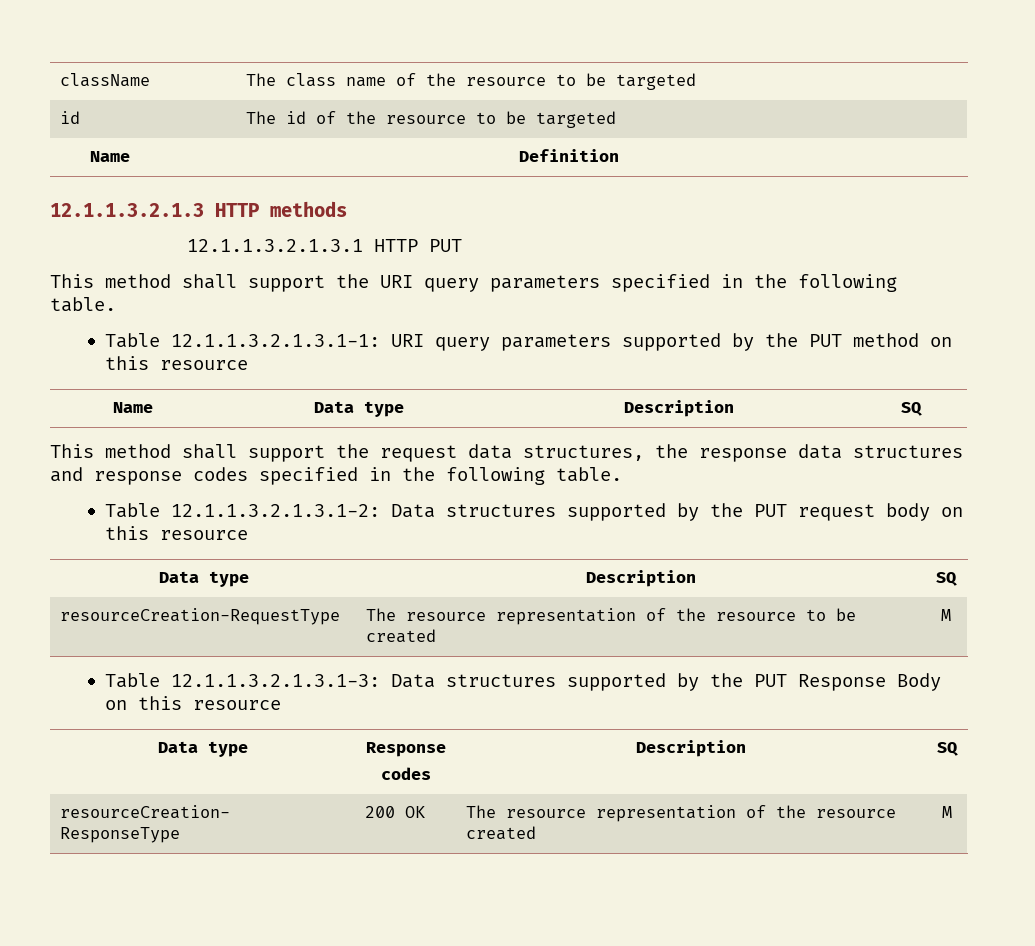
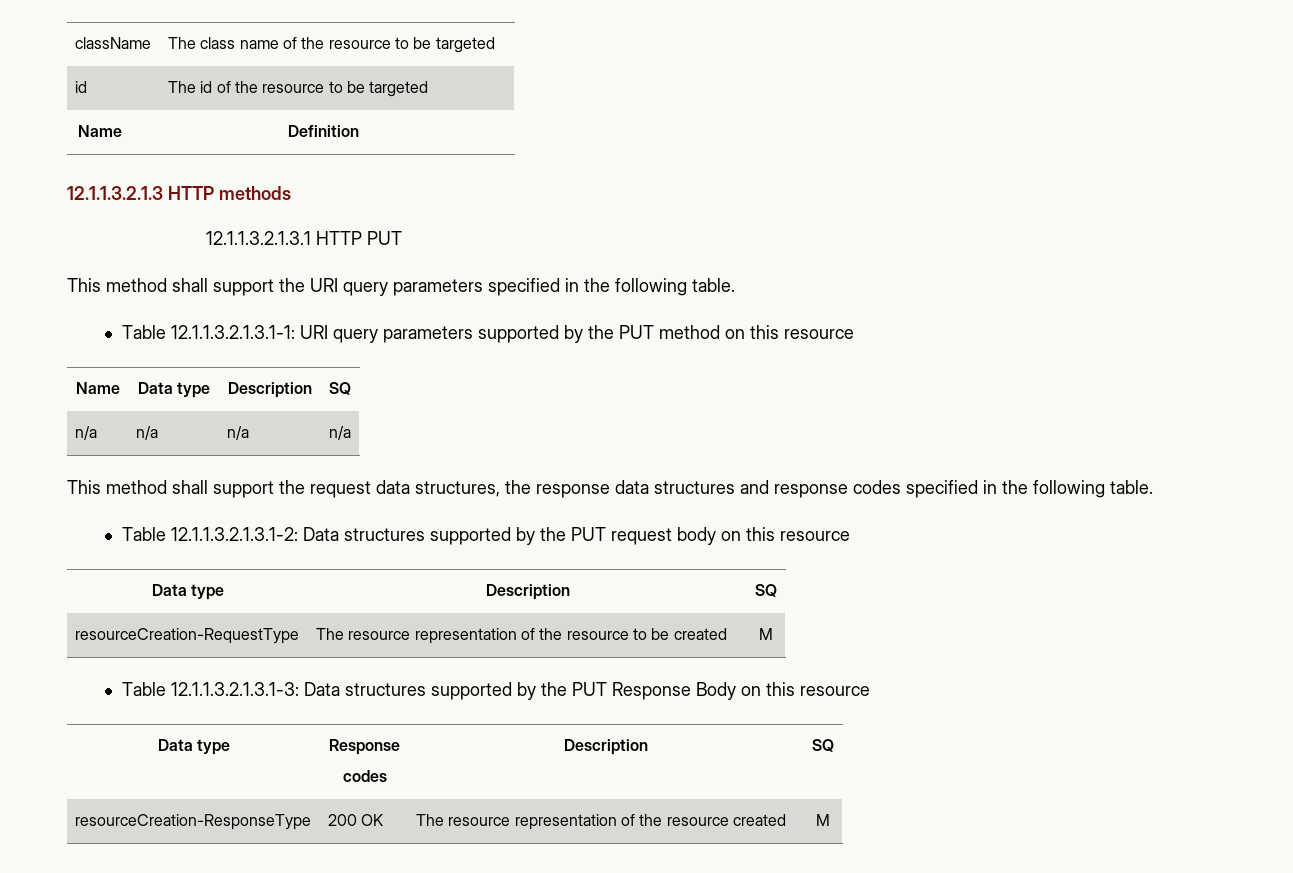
+ n/a | n/a | n/a | n/a

